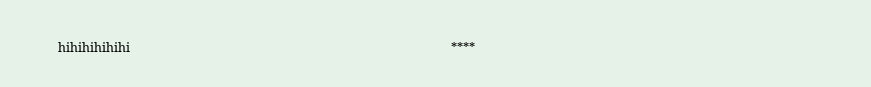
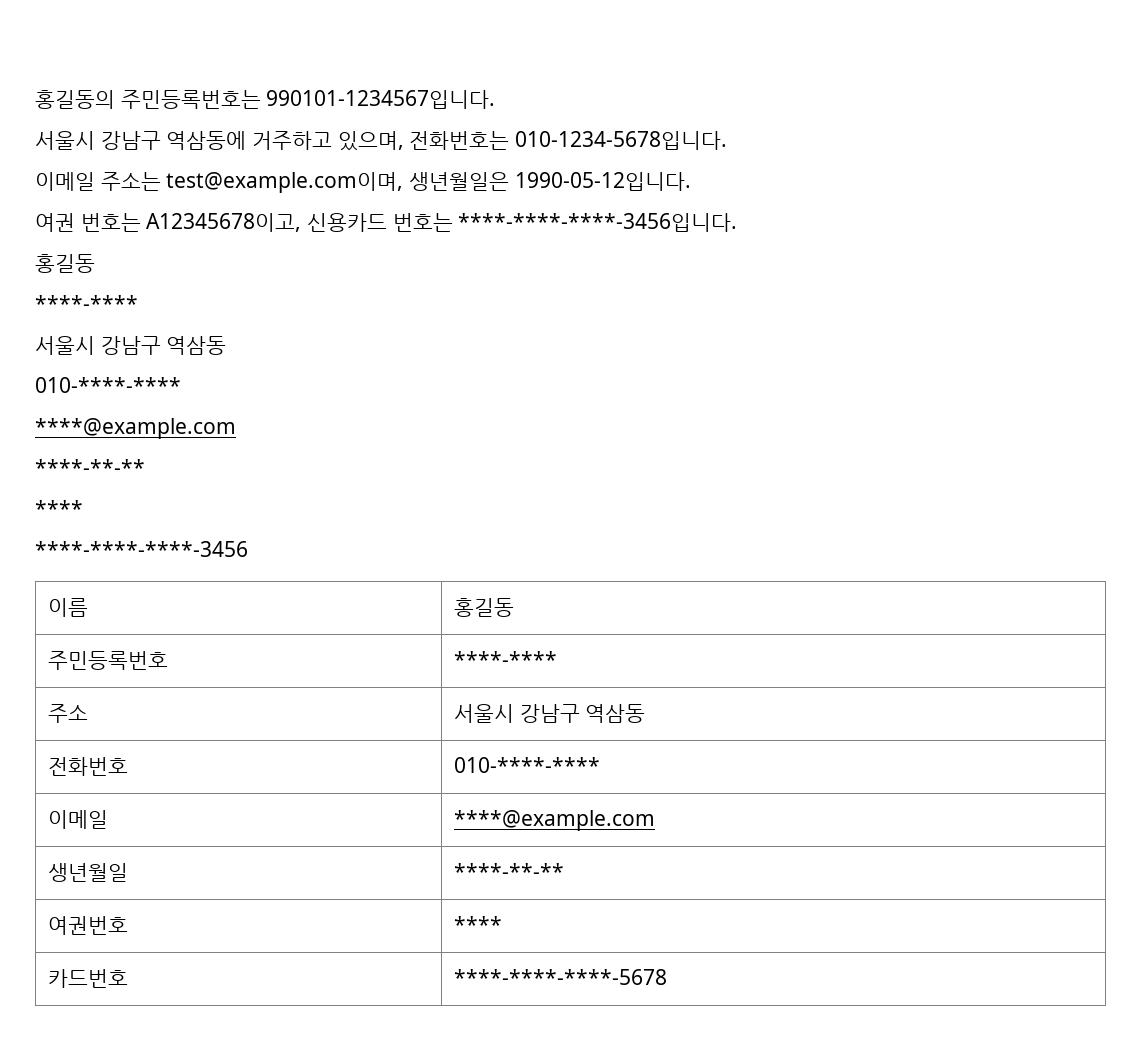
- hihihihihihi
+ 홍길동의 주민등록번호는 990101-1234567입니다.
+ 서울시 강남구 역삼동에 거주하고 있으며, 전화번호는 010-1234-5678입니다.
+ 이메일 주소는 test@example.com이며, 생년월일은 1990-05-12입니다.
+ 여권 번호는 A12345678이고, 신용카드 번호는 ****-****-****-3456입니다.
+ 홍길동
+ ****-****
+ 서울시 강남구 역삼동
+ 010-****-****
+ ****@example.com
+ ****-**-**
  ****
+ ****-****-****-3456
+ 이름 | 홍길동
+ 주민등록번호 | ****-****
+ 주소 | 서울시 강남구 역삼동
+ 전화번호 | 010-****-****
+ 이메일 | ****@example.com
+ 생년월일 | ****-**-**
+ 여권번호 | ****
+ 카드번호 | ****-****-****-5678

